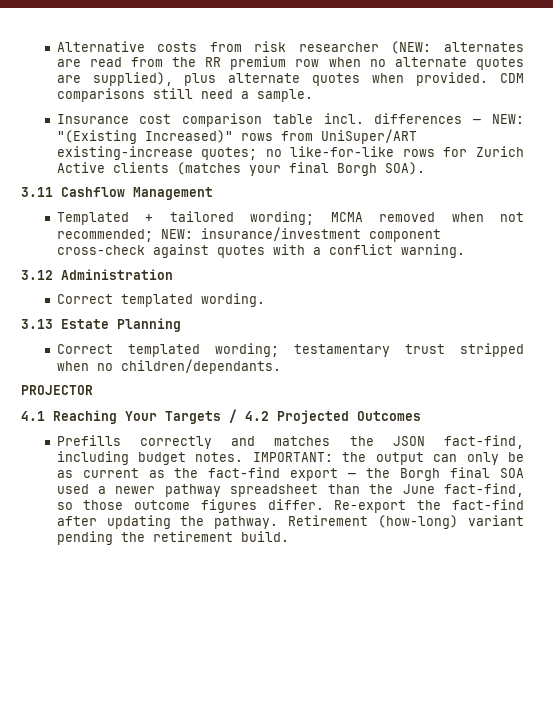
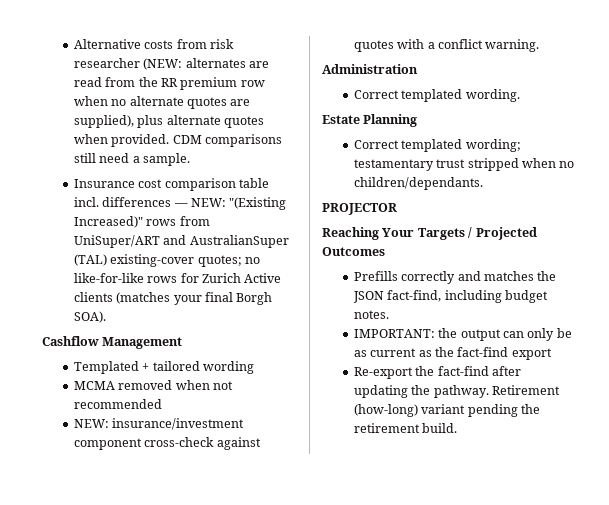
- Insurance cost comparison table incl. differences — NEW: "(Existing Increased)" rows from UniSuper/ART existing-increase quotes; no like-for-like rows for Zurich Active clients (matches your final Borgh SOA).
+ Insurance cost comparison table incl. differences — NEW: "(Existing Increased)" rows from UniSuper/ART and AustralianSuper (TAL) existing-cover quotes; no like-for-like rows for Zurich Active clients (matches your final Borgh SOA).
- 3.11 Cashflow Management
+ Cashflow Management
- Templated + tailored wording; MCMA removed when not recommended; NEW: insurance/investment component cross-check against quotes with a conflict warning.
+ Templated + tailored wording
+ MCMA removed when not recommended
+ NEW: insurance/investment component cross-check against quotes with a conflict warning.
- 3.12 Administration
+ Administration
- 3.13 Estate Planning
+ Estate Planning
- 4.1 Reaching Your Targets / 4.2 Projected Outcomes
+ Reaching Your Targets / Projected Outcomes
- Prefills correctly and matches the JSON fact-find, including budget notes. IMPORTANT: the output can only be as current as the fact-find export — the Borgh final SOA used a newer pathway spreadsheet than the June fact-find, so those outcome figures differ. Re-export the fact-find after updating the pathway.
+ Prefills correctly and matches the JSON fact-find, including budget notes.
+ IMPORTANT: the output can only be as current as the fact-find export
+ Re-export the fact-find after updating the pathway.

